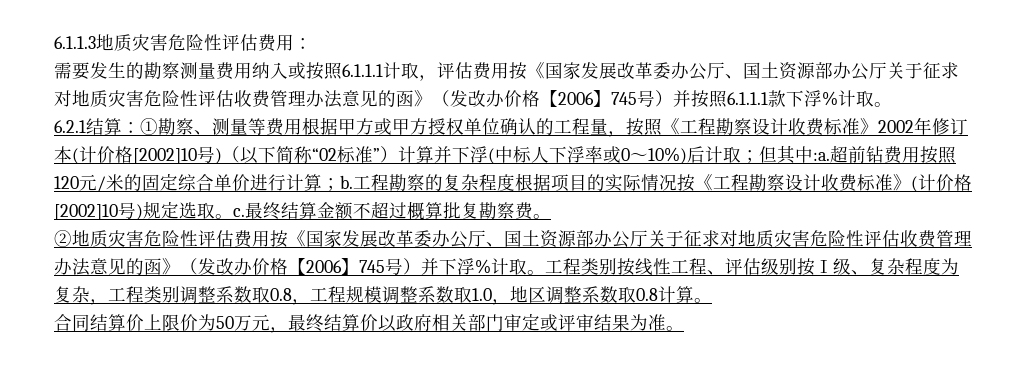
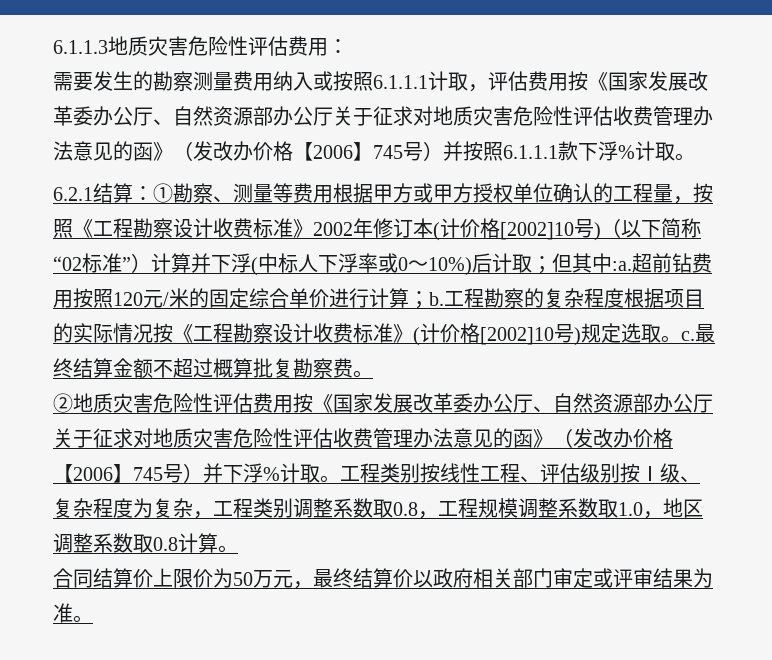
- 需要发生的勘察测量费用纳入或按照6.1.1.1计取，评估费用按《国家发展改革委办公厅、国土资源部办公厅关于征求对地质灾害危险性评估收费管理办法意见的函》（发改办价格【2006】745号）并按照6.1.1.1款下浮%计取。
+ 需要发生的勘察测量费用纳入或按照6.1.1.1计取，评估费用按《国家发展改革委办公厅、自然资源部办公厅关于征求对地质灾害危险性评估收费管理办法意见的函》（发改办价格【2006】745号）并按照6.1.1.1款下浮%计取。
- ②地质灾害危险性评估费用按《国家发展改革委办公厅、国土资源部办公厅关于征求对地质灾害危险性评估收费管理办法意见的函》（发改办价格【2006】745号）并下浮%计取。
+ ②地质灾害危险性评估费用按《国家发展改革委办公厅、自然资源部办公厅关于征求对地质灾害危险性评估收费管理办法意见的函》（发改办价格【2006】745号）并下浮%计取。

